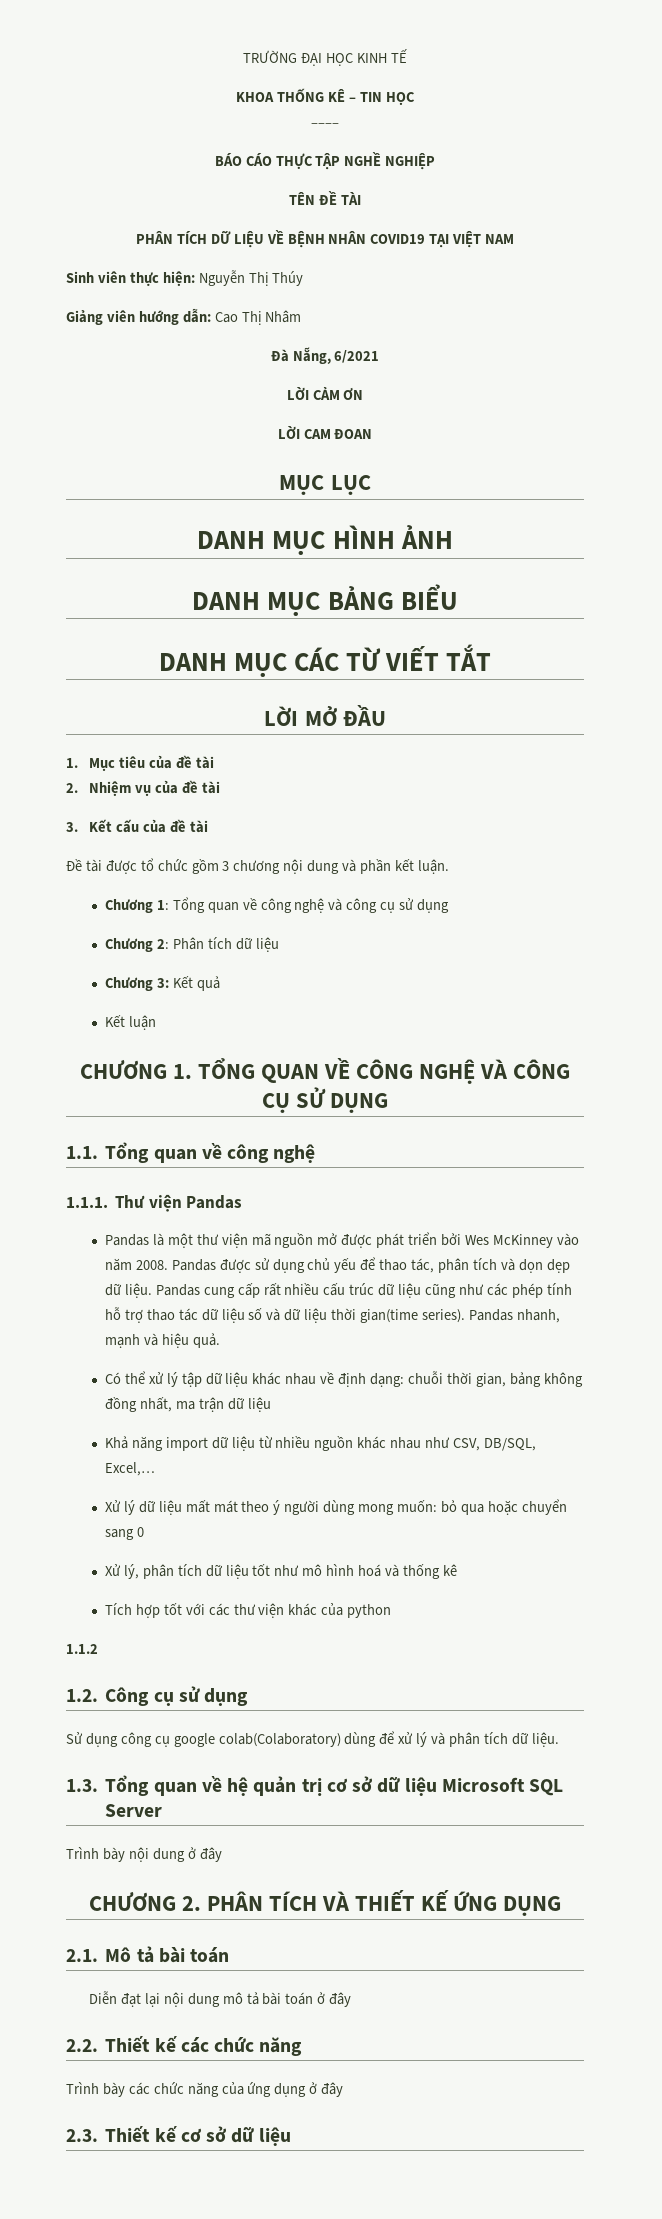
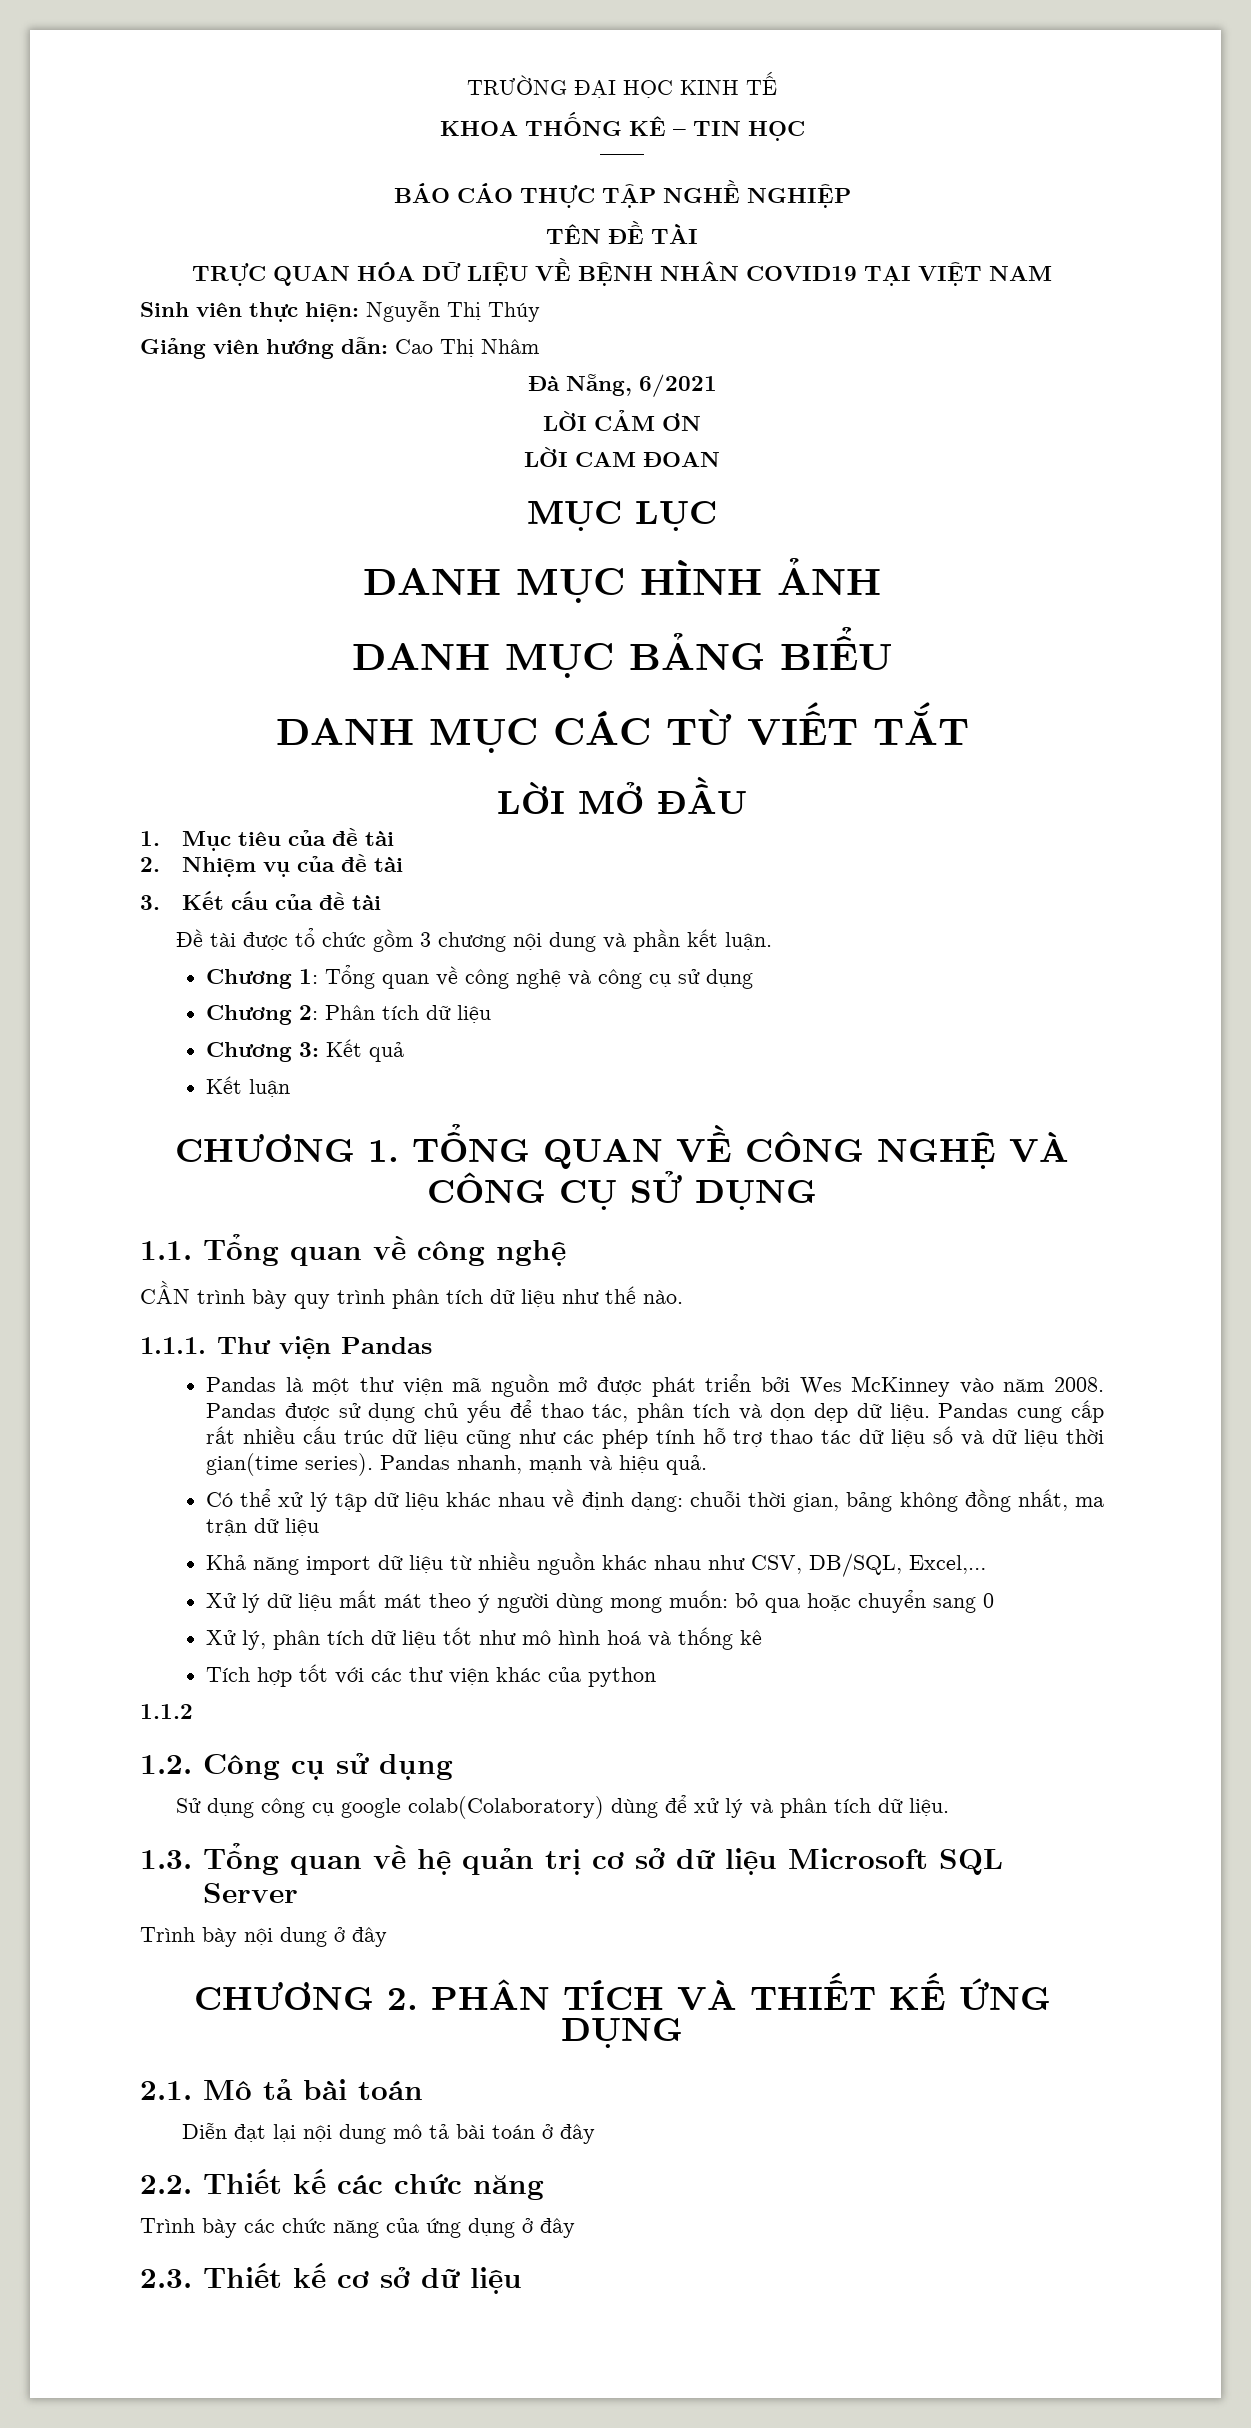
- PHÂN TÍCH DỮ LIỆU VỀ BỆNH NHÂN COVID19 TẠI VIỆT NAM
+ TRỰC QUAN HÓA DỮ LIỆU VỀ BỆNH NHÂN COVID19 TẠI VIỆT NAM
+ CẦN trình bày quy trình phân tích dữ liệu như thế nào.

